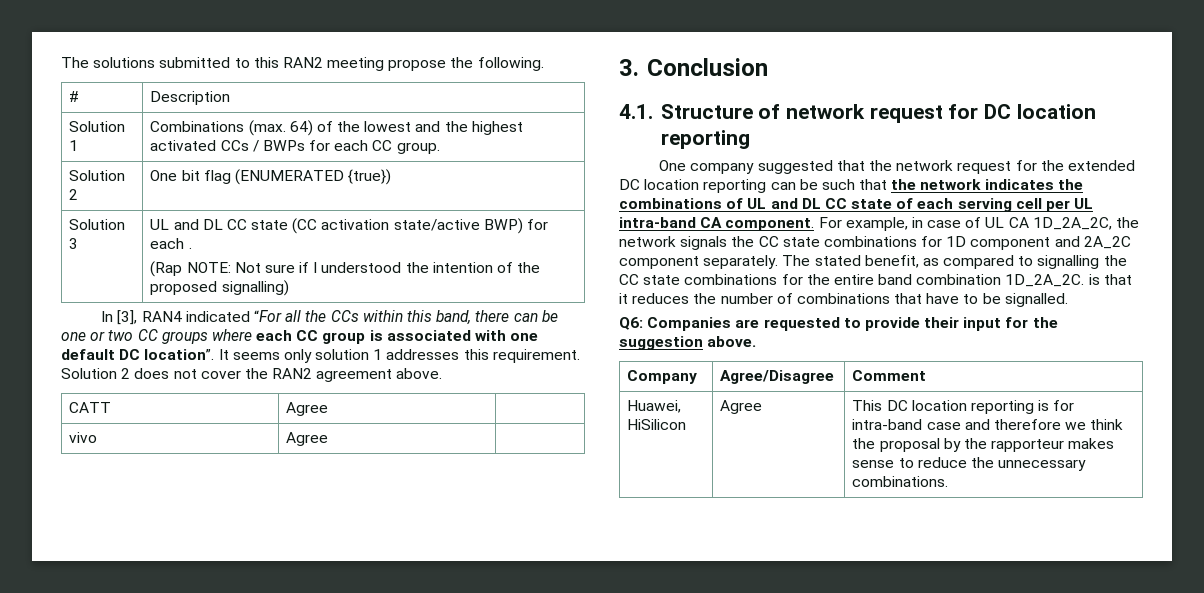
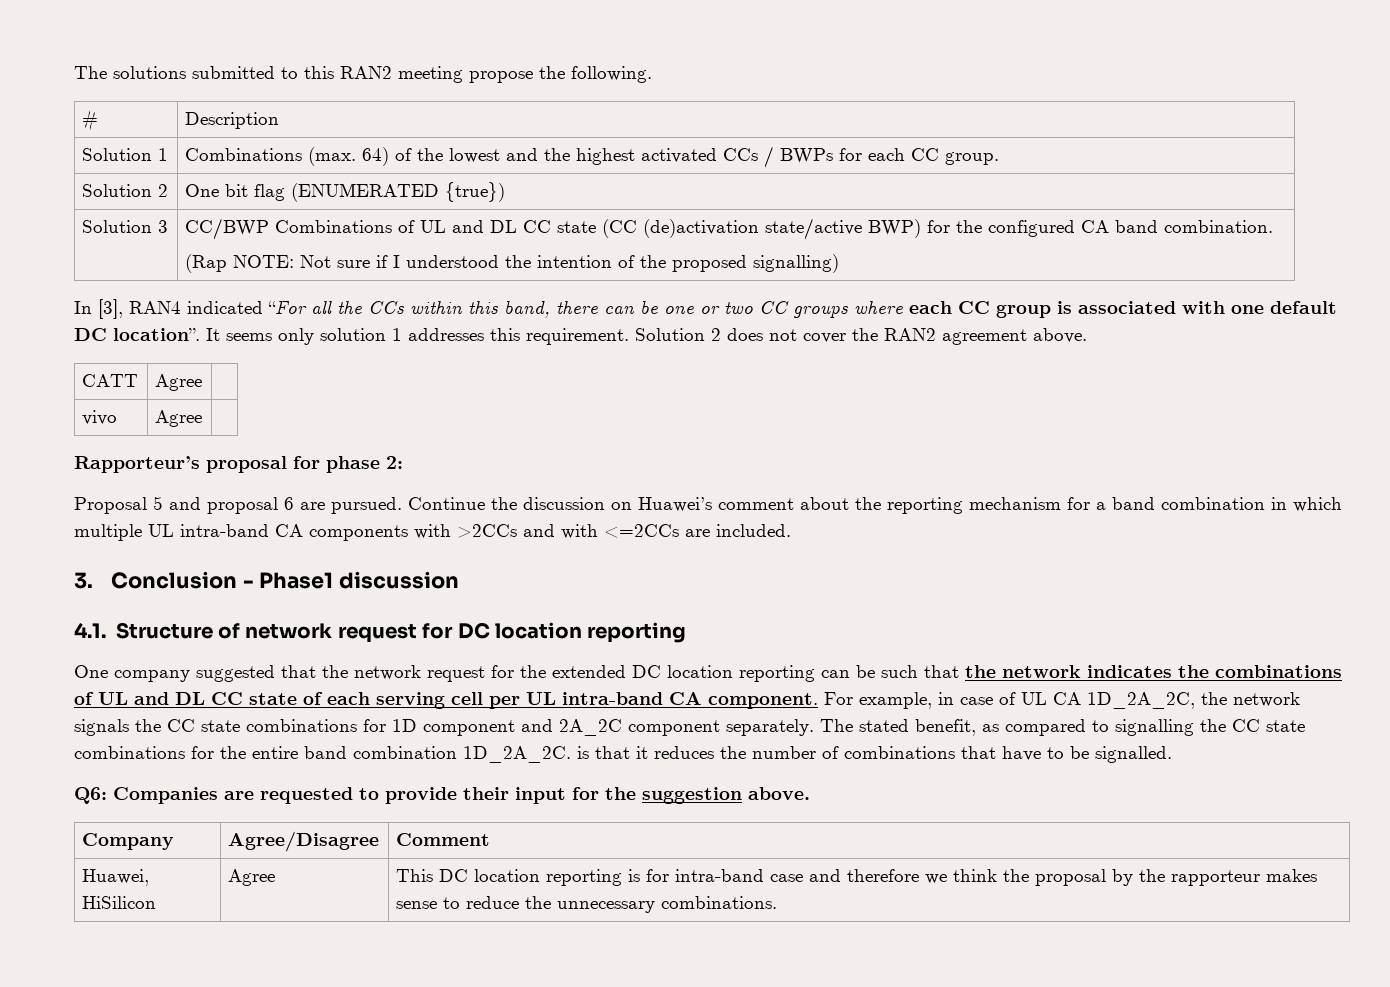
- Solution 3 | UL and DL CC state (CC activation state/active BWP) for each .
+ Solution 3 | CC/BWP Combinations of UL and DL CC state (CC (de)activation state/active BWP) for the configured CA band combination.
+ Rapporteur’s proposal for phase 2:
+ Proposal 5 and proposal 6 are pursued. Continue the discussion on Huawei’s comment about the reporting mechanism for a band combination in which multiple UL intra-band CA components with >2CCs and with <=2CCs are included.
- 3. Conclusion
+ 3. Conclusion - Phase1 discussion

